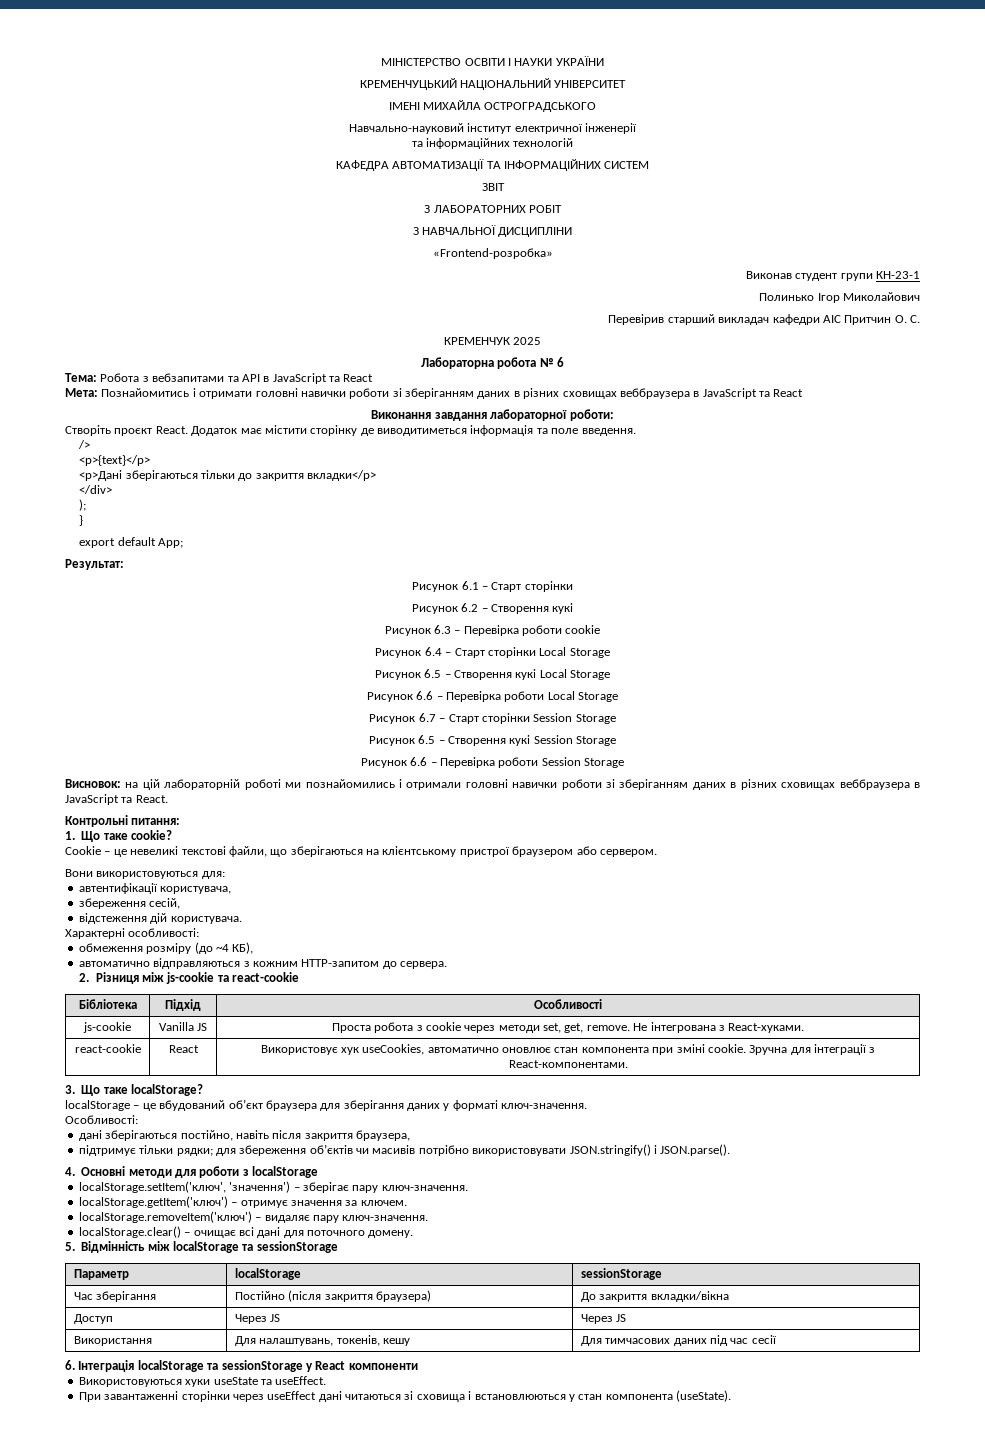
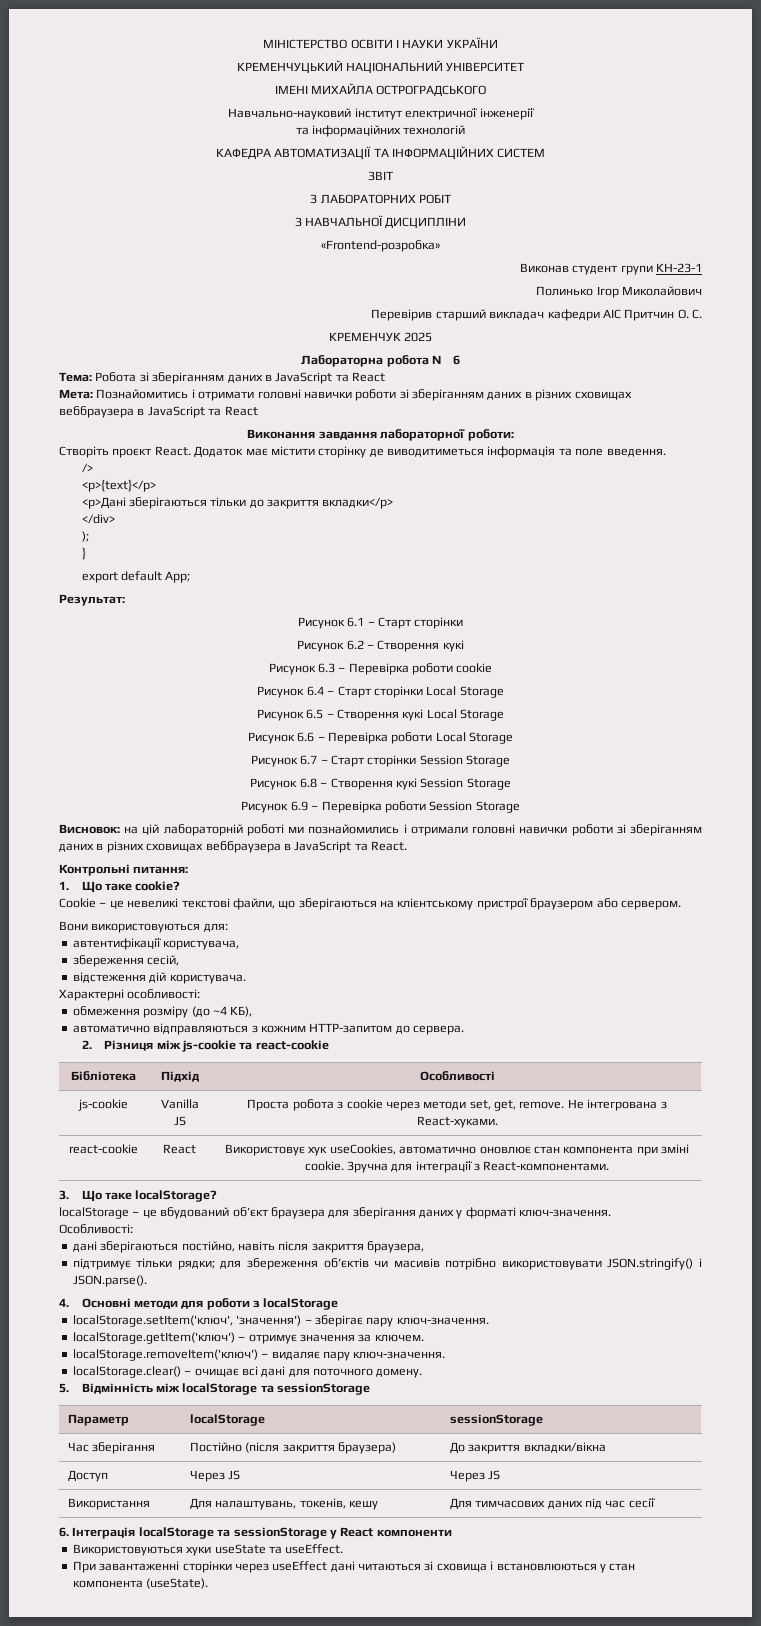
- Тема: Робота з вебзапитами та API в JavaScript та React
+ Тема: Робота зі зберіганням даних в JavaScript та React
- Рисунок 6.5 – Створення кукі Session Storage
+ Рисунок 6.8 – Створення кукі Session Storage
- Рисунок 6.6 – Перевірка роботи Session Storage
+ Рисунок 6.9 – Перевірка роботи Session Storage

